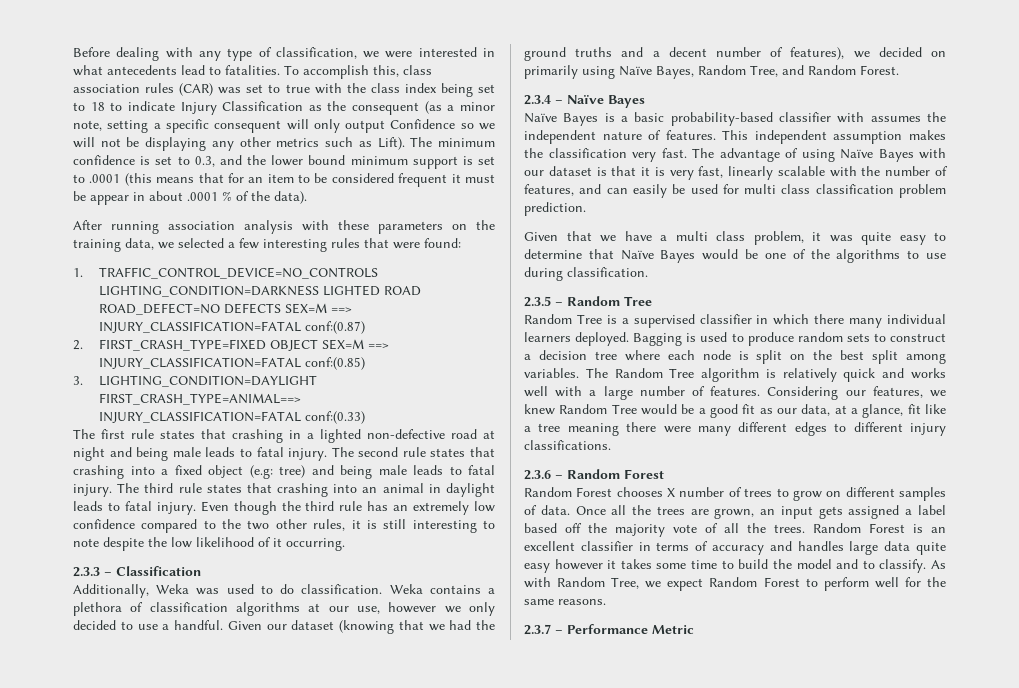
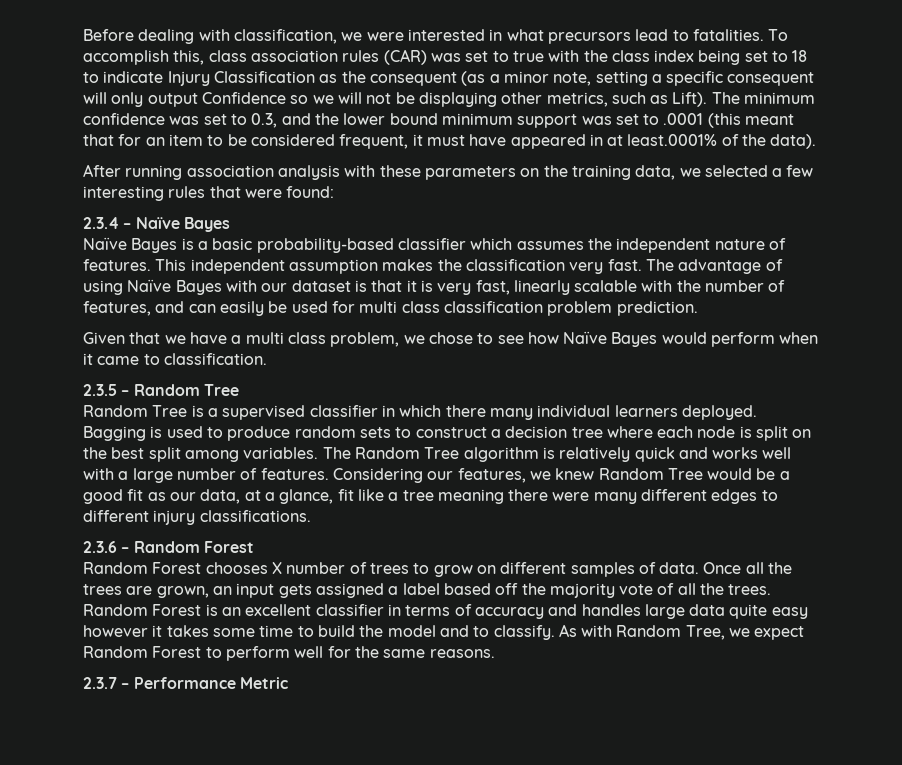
- Before dealing with any type of classification, we were interested in what antecedents lead to fatalities.
+ Before dealing with classification, we were interested in what precursors lead to fatalities.
- To accomplish this, class association rules (CAR) was set to true with the class index being set to 18 to indicate Injury Classification as the consequent (as a minor note, setting a specific consequent will only output Confidence so we will not be displaying any other metrics such as Lift).
+ To accomplish this, class association rules (CAR) was set to true with the class index being set to 18 to indicate Injury Classification as the consequent (as a minor note, setting a specific consequent will only output Confidence so we will not be displaying other metrics, such as Lift).
- The minimum confidence is set to 0.3, and the lower bound minimum support is set to .0001 (this means that for an item to be considered frequent it must be appear in about .0001 % of the data).
+ The minimum confidence was set to 0.3, and the lower bound minimum support was set to .0001 (this meant that for an item to be considered frequent, it must have appeared in at least.0001% of the data).
- 1. TRAFFIC_CONTROL_DEVICE=NO_CONTROLS LIGHTING_CONDITION=DARKNESS LIGHTED ROAD ROAD_DEFECT=NO DEFECTS SEX=M ==> INJURY_CLASSIFICATION=FATAL conf:(0.87)
- 2. FIRST_CRASH_TYPE=FIXED OBJECT SEX=M ==> INJURY_CLASSIFICATION=FATAL conf:(0.85)
- 3. LIGHTING_CONDITION=DAYLIGHT FIRST_CRASH_TYPE=ANIMAL==> INJURY_CLASSIFICATION=FATAL conf:(0.33)
- The first rule states that crashing in a lighted non-defective road at night and being male leads to fatal injury. The second rule states that crashing into a fixed object (e.g: tree) and being male leads to fatal injury. The third rule states that crashing into an animal in daylight leads to fatal injury. Even though the third rule has an extremely low confidence compared to the two other rules, it is still interesting to note despite the low likelihood of it occurring.
- 2.3.3 – Classification
- Additionally, Weka was used to do classification. Weka contains a plethora of classification algorithms at our use, however we only decided to use a handful. Given our dataset (knowing that we had the ground truths and a decent number of features), we decided on primarily using Naïve Bayes, Random Tree, and Random Forest.
- Naïve Bayes is a basic probability-based classifier with assumes the independent nature of features.
+ Naïve Bayes is a basic probability-based classifier which assumes the independent nature of features.
- Given that we have a multi class problem, it was quite easy to determine that Naïve Bayes would be one of the algorithms to use during classification.
+ Given that we have a multi class problem, we chose to see how Naïve Bayes would perform when it came to classification.

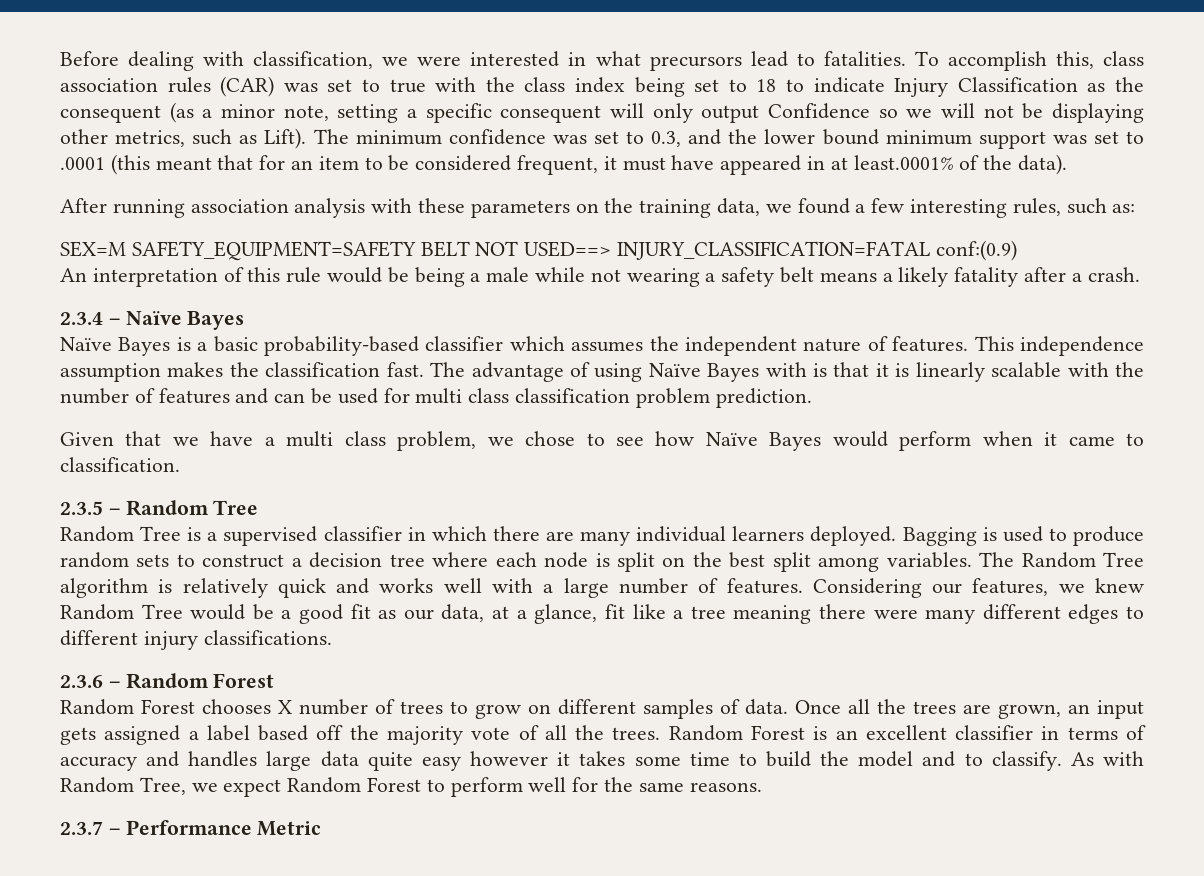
- After running association analysis with these parameters on the training data, we selected a few interesting rules that were found:
+ After running association analysis with these parameters on the training data, we found a few interesting rules, such as:
+ SEX=M SAFETY_EQUIPMENT=SAFETY BELT NOT USED==> INJURY_CLASSIFICATION=FATAL conf:(0.9)
+ An interpretation of this rule would be being a male while not wearing a safety belt means a likely fatality after a crash.
- This independent assumption makes the classification very fast.
+ This independence assumption makes the classification fast.
- The advantage of using Naïve Bayes with our dataset is that it is very fast, linearly scalable with the number of features, and can easily be used for multi class classification problem prediction.
+ The advantage of using Naïve Bayes with is that it is linearly scalable with the number of features and can be used for multi class classification problem prediction.
- Random Tree is a supervised classifier in which there many individual learners deployed.
+ Random Tree is a supervised classifier in which there are many individual learners deployed.

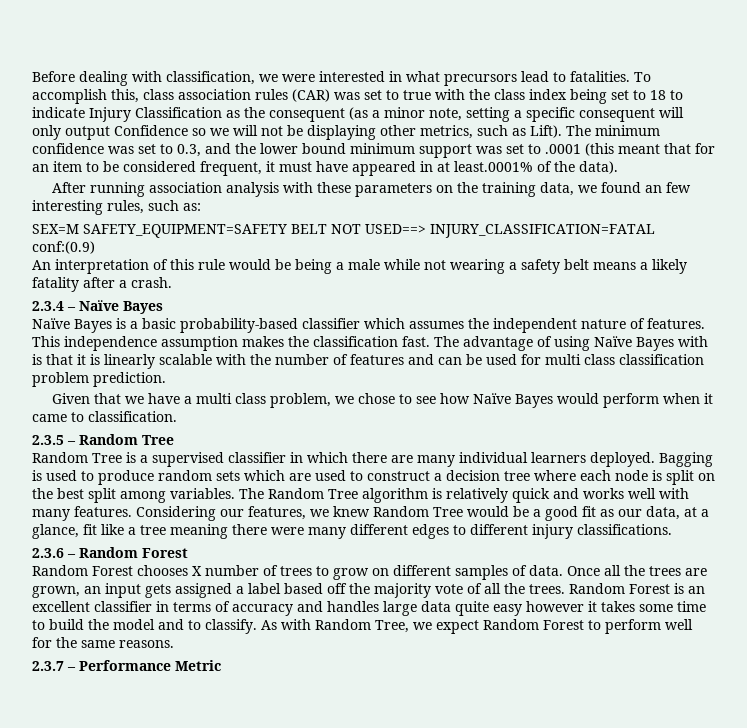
- After running association analysis with these parameters on the training data, we found a few interesting rules, such as:
+ After running association analysis with these parameters on the training data, we found an few interesting rules, such as:
- Bagging is used to produce random sets to construct a decision tree where each node is split on the best split among variables.
+ Bagging is used to produce random sets which are used to construct a decision tree where each node is split on the best split among variables.
- The Random Tree algorithm is relatively quick and works well with a large number of features.
+ The Random Tree algorithm is relatively quick and works well with many features.

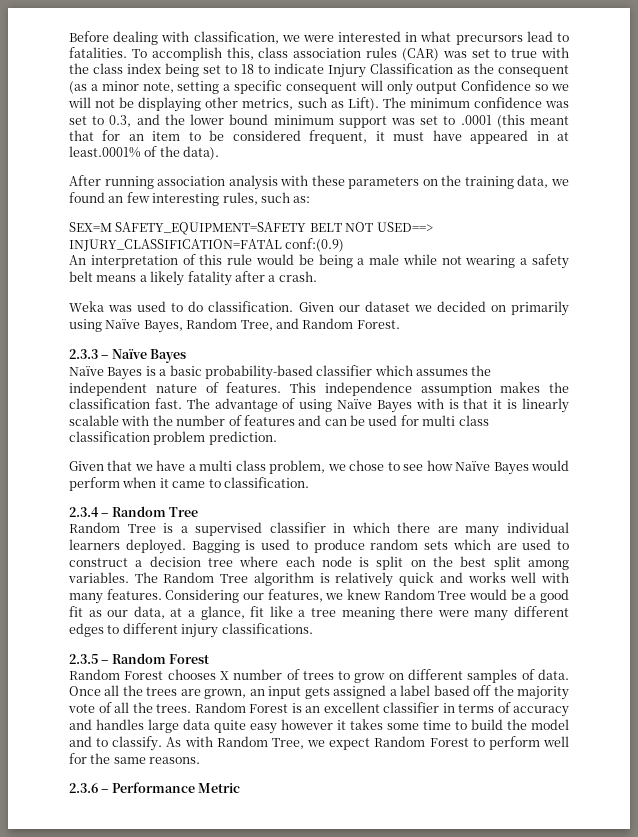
- 2.3.4 – Naïve Bayes
+ Weka was used to do classification. Given our dataset we decided on primarily using Naïve Bayes, Random Tree, and Random Forest.
+ 2.3.3 – Naïve Bayes
- 2.3.5 – Random Tree
+ 2.3.4 – Random Tree
- 2.3.6 – Random Forest
+ 2.3.5 – Random Forest
- 2.3.7 – Performance Metric
+ 2.3.6 – Performance Metric

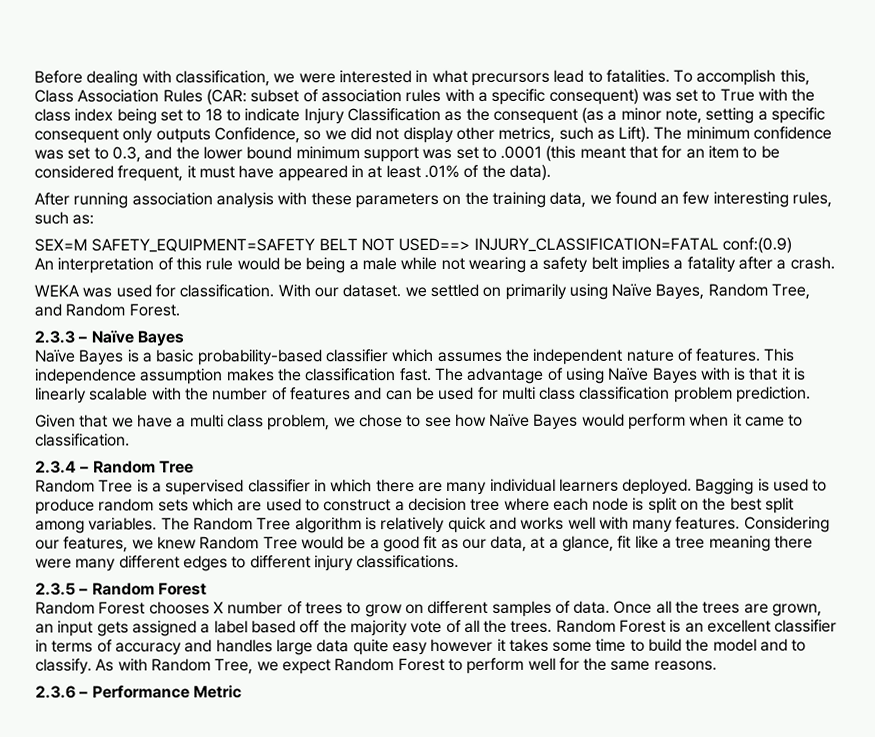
- To accomplish this, class association rules (CAR) was set to true with the class index being set to 18 to indicate Injury Classification as the consequent (as a minor note, setting a specific consequent will only output Confidence so we will not be displaying other metrics, such as Lift).
+ To accomplish this, Class Association Rules (CAR: subset of association rules with a specific consequent) was set to True with the class index being set to 18 to indicate Injury Classification as the consequent (as a minor note, setting a specific consequent only outputs Confidence, so we did not display other metrics, such as Lift).
- The minimum confidence was set to 0.3, and the lower bound minimum support was set to .0001 (this meant that for an item to be considered frequent, it must have appeared in at least.0001% of the data).
+ The minimum confidence was set to 0.3, and the lower bound minimum support was set to .0001 (this meant that for an item to be considered frequent, it must have appeared in at least .01% of the data).
- An interpretation of this rule would be being a male while not wearing a safety belt means a likely fatality after a crash.
+ An interpretation of this rule would be being a male while not wearing a safety belt implies a fatality after a crash.
- Weka was used to do classification. Given our dataset we decided on primarily using Naïve Bayes, Random Tree, and Random Forest.
+ WEKA was used for classification. With our dataset. we settled on primarily using Naïve Bayes, Random Tree, and Random Forest.

